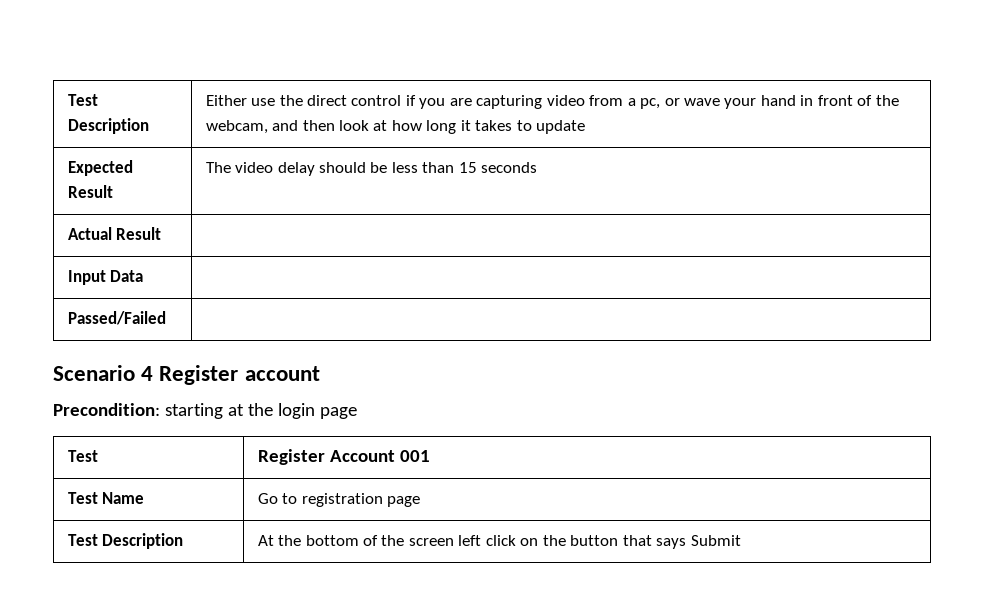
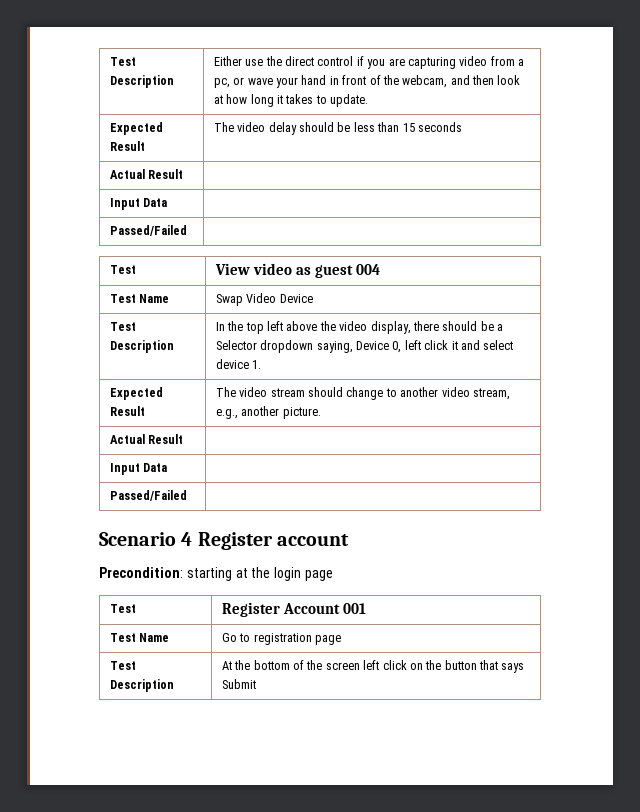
- Test Description | Either use the direct control if you are capturing video from a pc, or wave your hand in front of the webcam, and then look at how long it takes to update
+ Test Description | Either use the direct control if you are capturing video from a pc, or wave your hand in front of the webcam, and then look at how long it takes to update.
+ Test | View video as guest 004
+ Test Name | Swap Video Device
+ Test Description | In the top left above the video display, there should be a Selector dropdown saying, Device 0, left click it and select device 1.
+ Expected Result | The video stream should change to another video stream, e.g., another picture.
+ Actual Result |
+ Input Data |
+ Passed/Failed |

